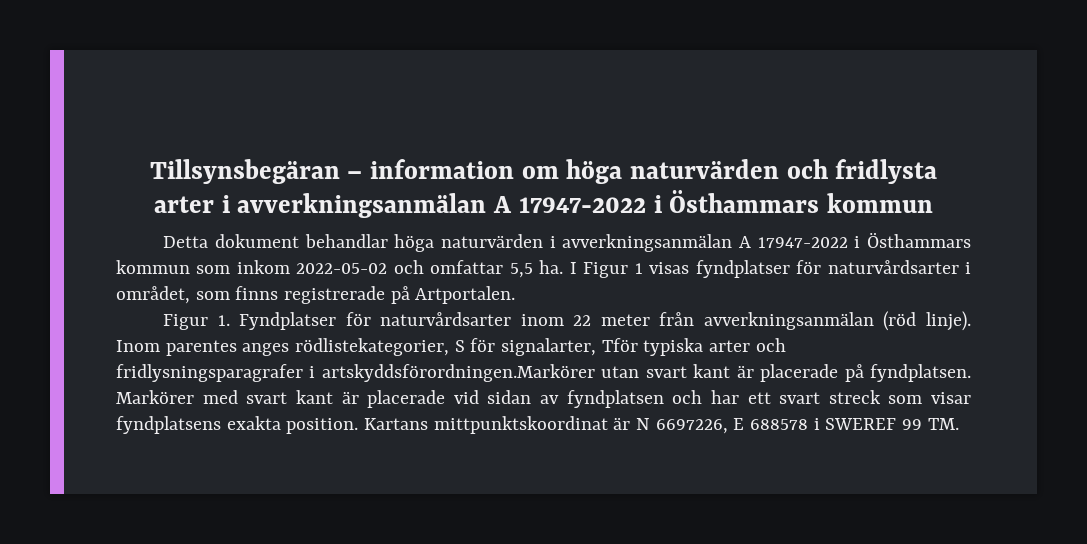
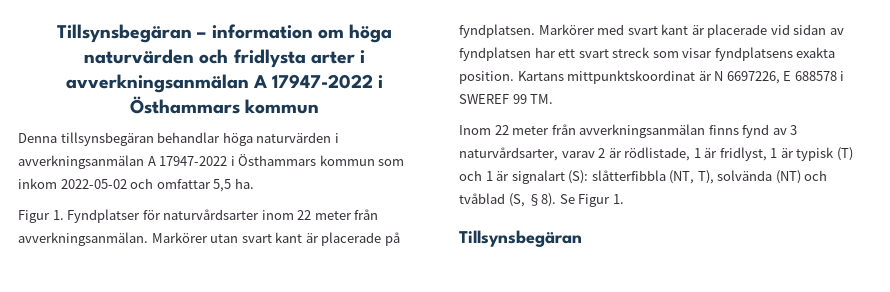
- Detta dokument behandlar höga naturvärden i avverkningsanmälan A 17947-2022 i Östhammars kommun som inkom 2022-05-02 och omfattar 5,5 ha. I Figur 1 visas fyndplatser för naturvårdsarter i området, som finns registrerade på Artportalen.
+ Denna tillsynsbegäran behandlar höga naturvärden i avverkningsanmälan A 17947-2022 i Östhammars kommun som inkom 2022-05-02 och omfattar 5,5 ha.
- Figur 1. Fyndplatser för naturvårdsarter inom 22 meter från avverkningsanmälan (röd linje). Inom parentes anges rödlistekategorier, S för signalarter, Tför typiska arter och fridlysningsparagrafer i artskyddsförordningen.Markörer utan svart kant är placerade på fyndplatsen.
+ Figur 1. Fyndplatser för naturvårdsarter inom 22 meter från avverkningsanmälan. Markörer utan svart kant är placerade på fyndplatsen.
- Markörer med svart kant är placerade vid sidan av fyndplatsen och har ett svart streck som visar fyndplatsens exakta position.
+ Markörer med svart kant är placerade vid sidan av fyndplatsen har ett svart streck som visar fyndplatsens exakta position.
+ Inom 22 meter från avverkningsanmälan finns fynd av 3 naturvårdsarter, varav 2 är rödlistade, 1 är fridlyst, 1 är typisk (T) och 1 är signalart (S): slåtterfibbla (NT, T), solvända (NT) och tvåblad (S, §8). Se Figur 1.
+ Tillsynsbegäran

